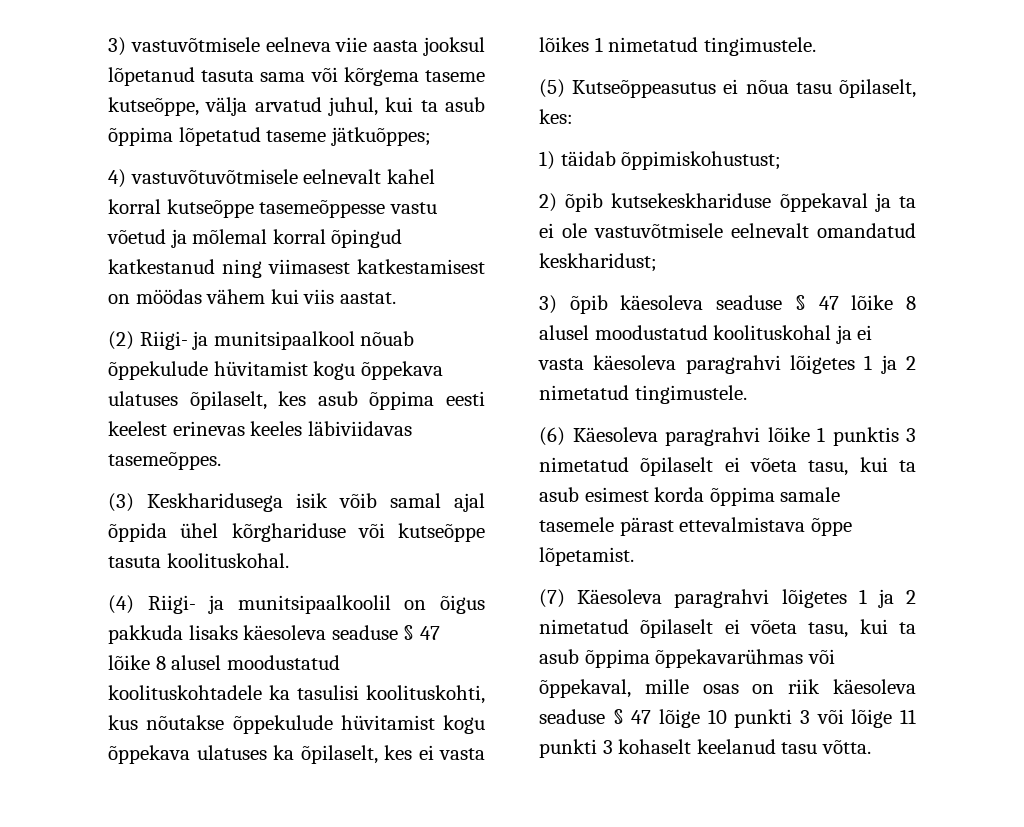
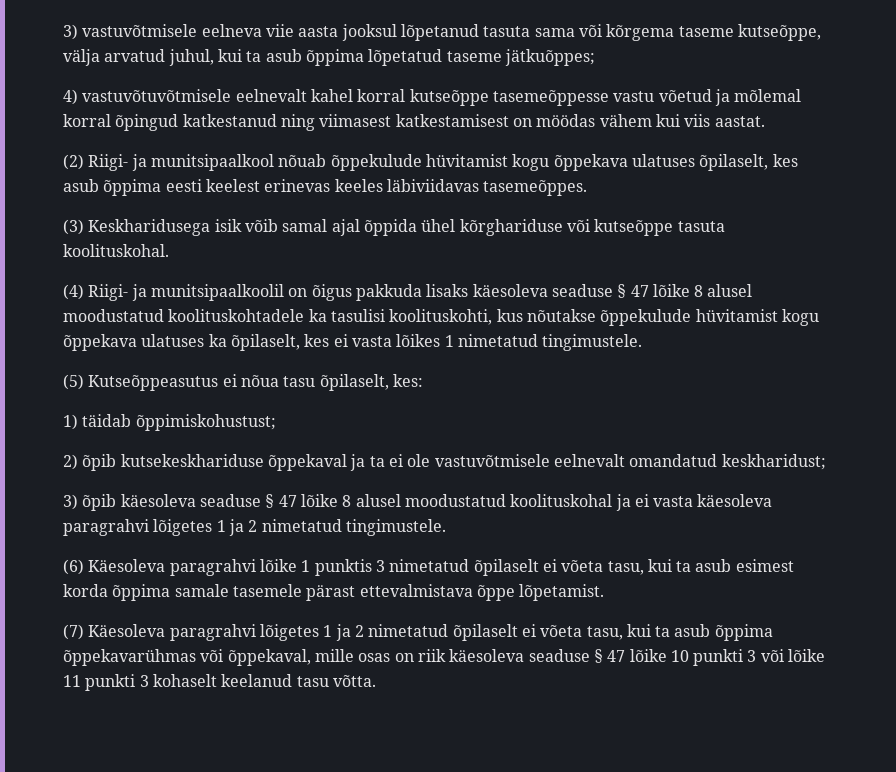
- (7) Käesoleva paragrahvi lõigetes 1 ja 2 nimetatud õpilaselt ei võeta tasu, kui ta asub õppima õppekavarühmas või õppekaval, mille osas on riik käesoleva seaduse § 47 lõige 10 punkti 3 või lõige 11 punkti 3 kohaselt keelanud tasu võtta.
+ (7) Käesoleva paragrahvi lõigetes 1 ja 2 nimetatud õpilaselt ei võeta tasu, kui ta asub õppima õppekavarühmas või õppekaval, mille osas on riik käesoleva seaduse § 47 lõike 10 punkti 3 või lõike 11 punkti 3 kohaselt keelanud tasu võtta.

